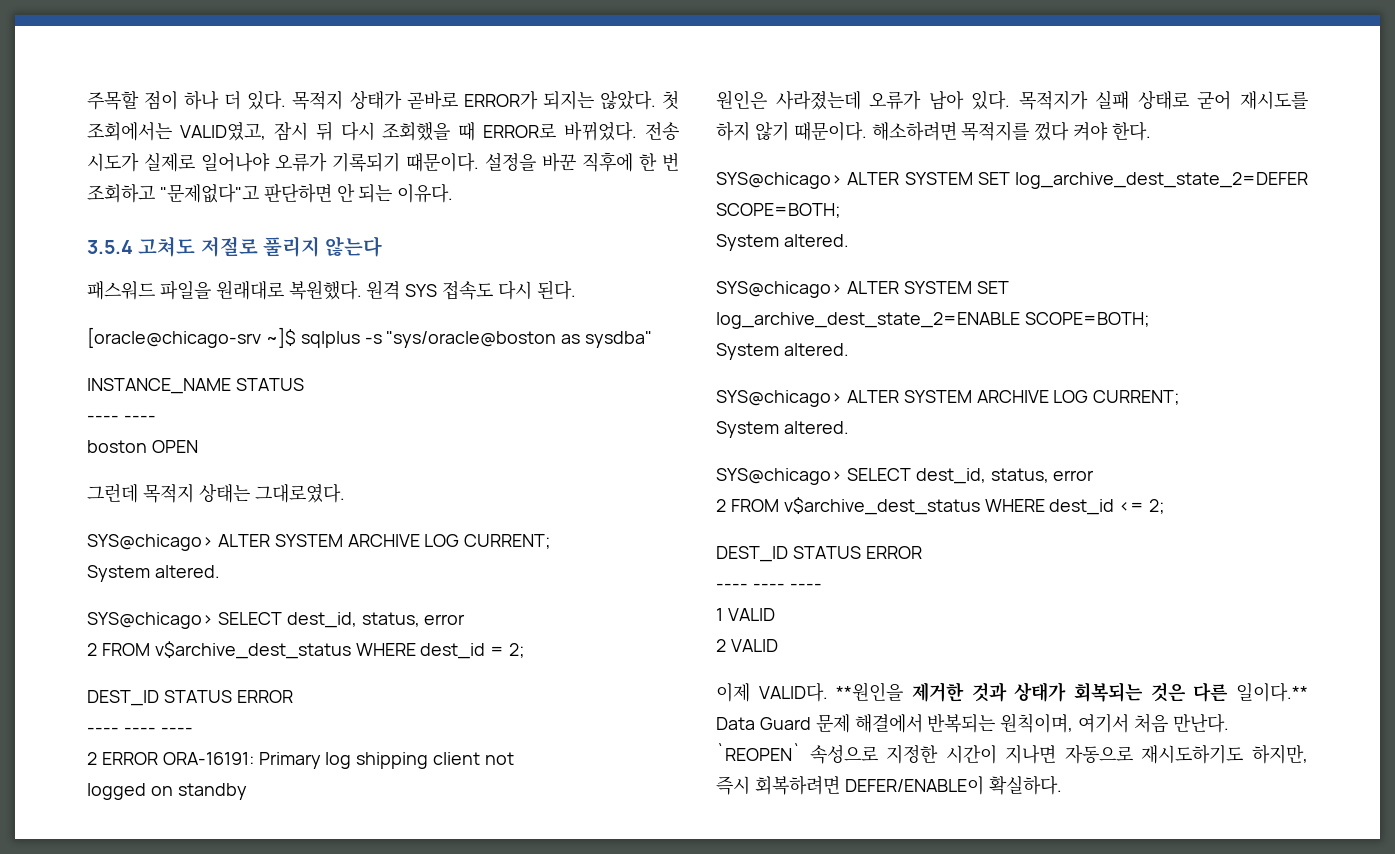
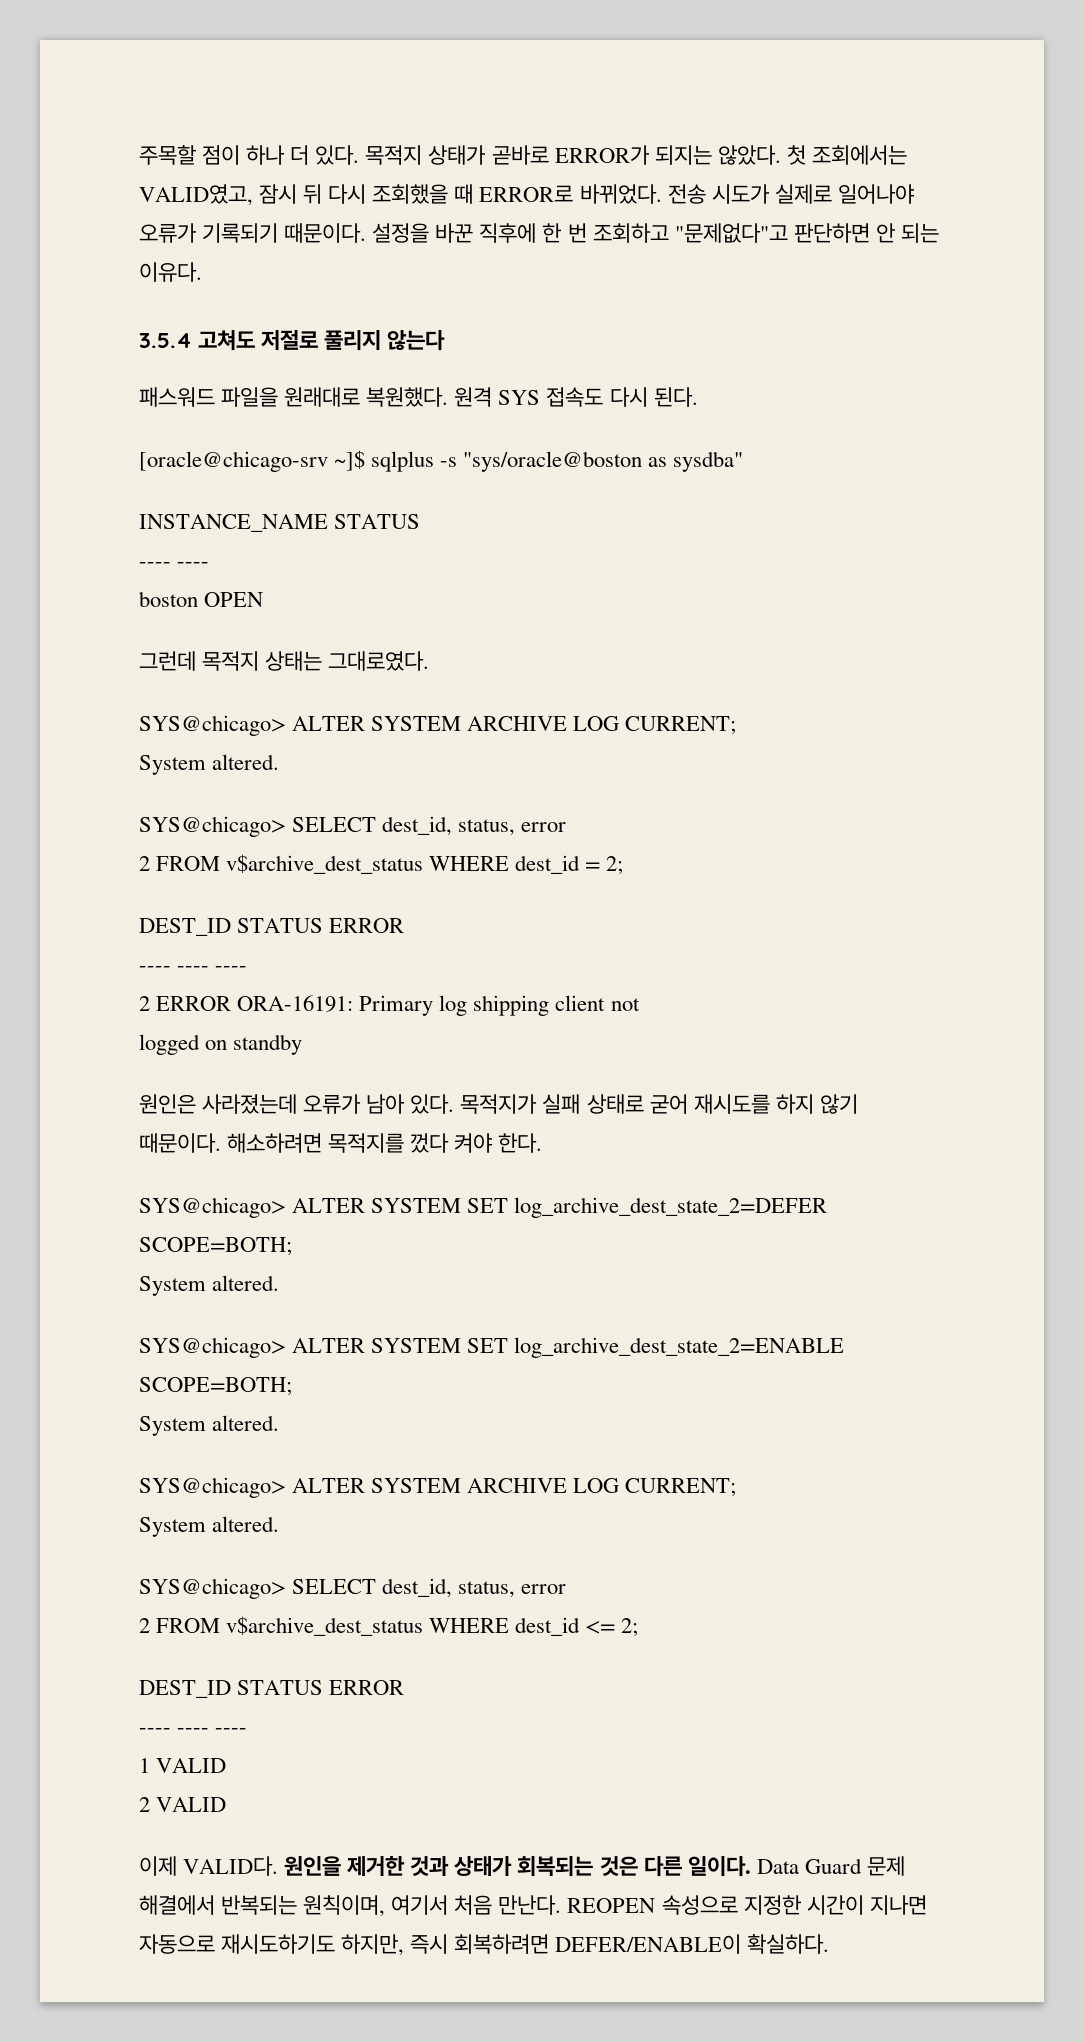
- **원인을 제거한 것과 상태가 회복되는 것은 다른 일이다.** Data Guard 문제 해결에서 반복되는 원칙이며, 여기서 처음 만난다.
+ 원인을 제거한 것과 상태가 회복되는 것은 다른 일이다. Data Guard 문제 해결에서 반복되는 원칙이며, 여기서 처음 만난다.
- `REOPEN` 속성으로 지정한 시간이 지나면 자동으로 재시도하기도 하지만, 즉시 회복하려면 DEFER/ENABLE이 확실하다.
+ REOPEN 속성으로 지정한 시간이 지나면 자동으로 재시도하기도 하지만, 즉시 회복하려면 DEFER/ENABLE이 확실하다.

